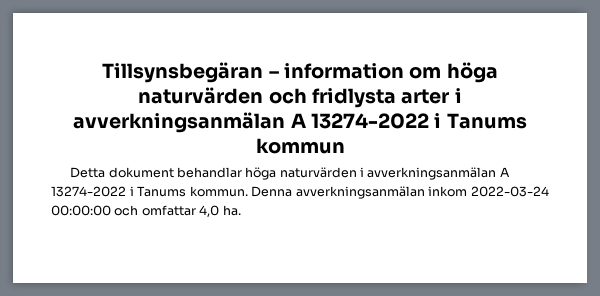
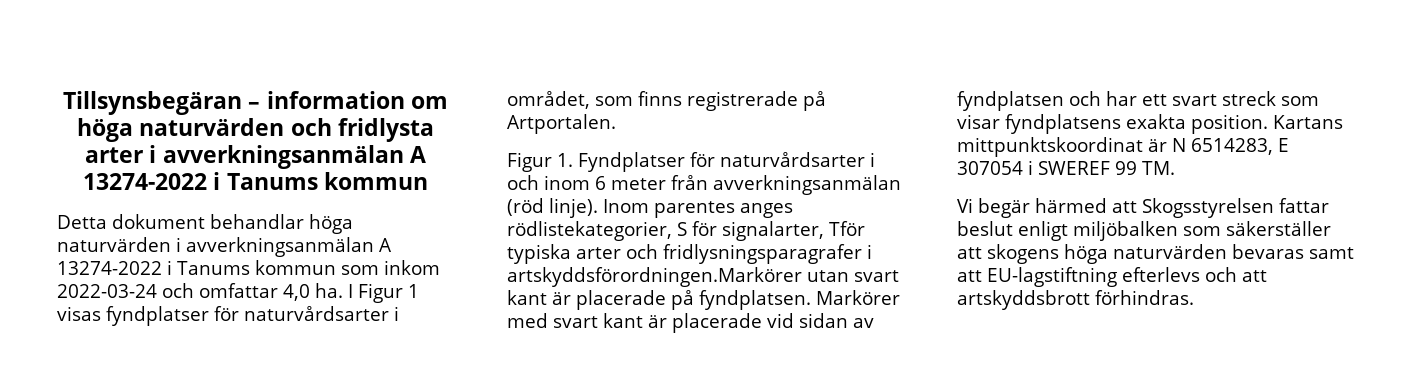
- Detta dokument behandlar höga naturvärden i avverkningsanmälan A 13274-2022 i Tanums kommun. Denna avverkningsanmälan inkom 2022-03-24 00:00:00 och omfattar 4,0 ha.
+ Detta dokument behandlar höga naturvärden i avverkningsanmälan A 13274-2022 i Tanums kommun som inkom 2022-03-24 och omfattar 4,0 ha.
+ I Figur 1 visas fyndplatser för naturvårdsarter i området, som finns registrerade på Artportalen.
+ Figur 1. Fyndplatser för naturvårdsarter i och inom 6 meter från avverkningsanmälan (röd linje). Inom parentes anges rödlistekategorier, S för signalarter, Tför typiska arter och fridlysningsparagrafer i artskyddsförordningen.Markörer utan svart kant är placerade på fyndplatsen. Markörer med svart kant är placerade vid sidan av fyndplatsen och har ett svart streck som visar fyndplatsens exakta position. Kartans mittpunktskoordinat är N 6514283, E 307054 i SWEREF 99 TM.
+ Vi begär härmed att Skogsstyrelsen fattar beslut enligt miljöbalken som säkerställer att skogens höga naturvärden bevaras samt att EU-lagstiftning efterlevs och att artskyddsbrott förhindras.

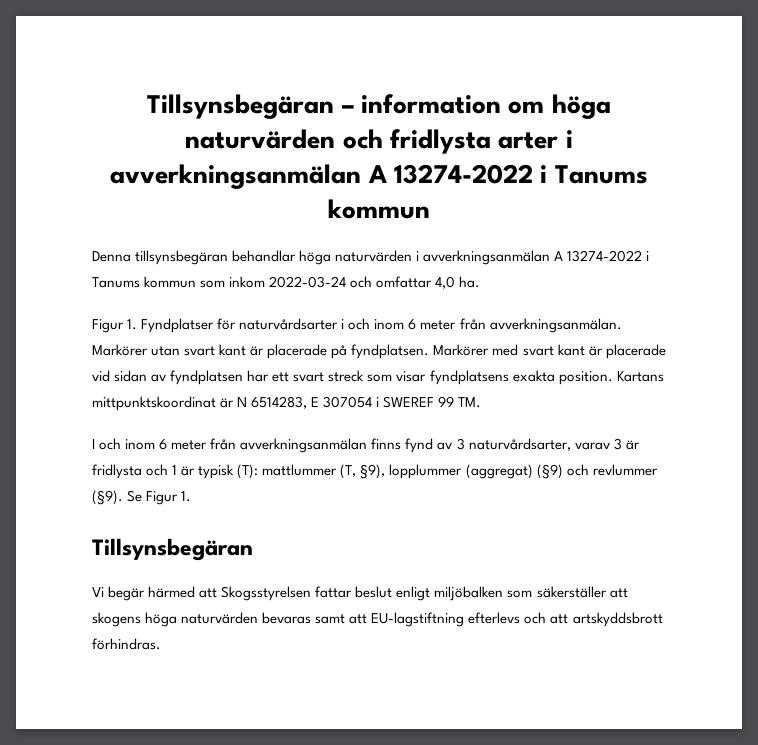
- Detta dokument behandlar höga naturvärden i avverkningsanmälan A 13274-2022 i Tanums kommun som inkom 2022-03-24 och omfattar 4,0 ha. I Figur 1 visas fyndplatser för naturvårdsarter i området, som finns registrerade på Artportalen.
+ Denna tillsynsbegäran behandlar höga naturvärden i avverkningsanmälan A 13274-2022 i Tanums kommun som inkom 2022-03-24 och omfattar 4,0 ha.
- Figur 1. Fyndplatser för naturvårdsarter i och inom 6 meter från avverkningsanmälan (röd linje). Inom parentes anges rödlistekategorier, S för signalarter, Tför typiska arter och fridlysningsparagrafer i artskyddsförordningen.Markörer utan svart kant är placerade på fyndplatsen.
+ Figur 1. Fyndplatser för naturvårdsarter i och inom 6 meter från avverkningsanmälan. Markörer utan svart kant är placerade på fyndplatsen.
- Markörer med svart kant är placerade vid sidan av fyndplatsen och har ett svart streck som visar fyndplatsens exakta position.
+ Markörer med svart kant är placerade vid sidan av fyndplatsen har ett svart streck som visar fyndplatsens exakta position.
+ I och inom 6 meter från avverkningsanmälan finns fynd av 3 naturvårdsarter, varav 3 är fridlysta och 1 är typisk (T): mattlummer (T, §9), lopplummer (aggregat) (§9) och revlummer (§9). Se Figur 1.
+ Tillsynsbegäran

